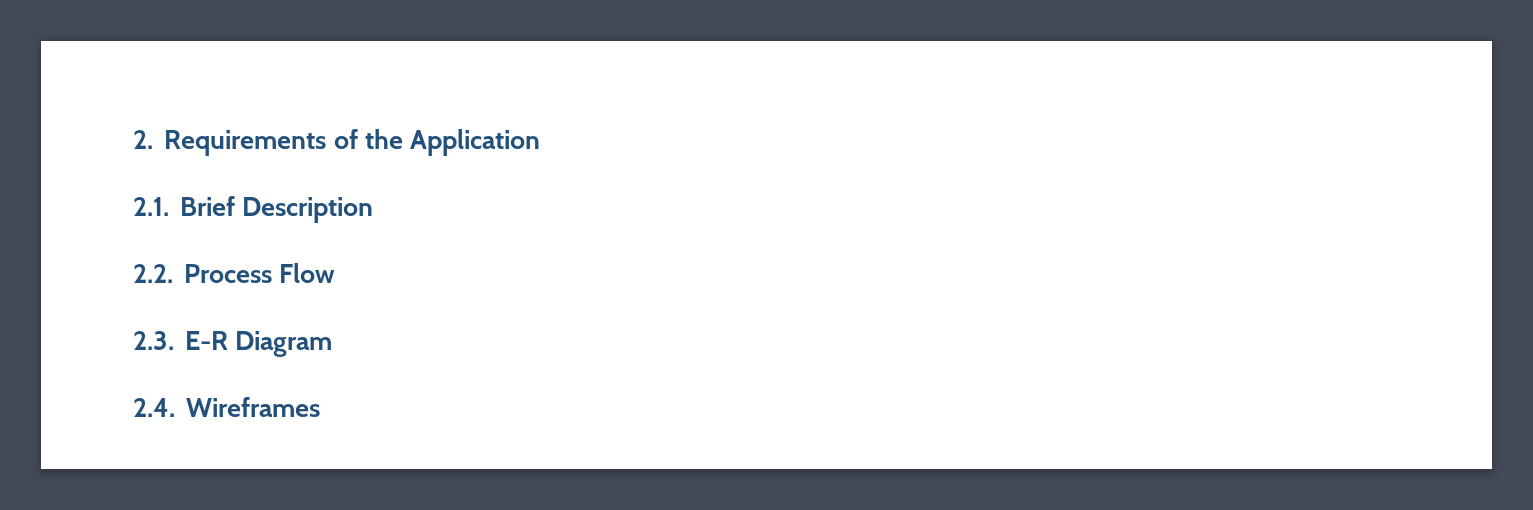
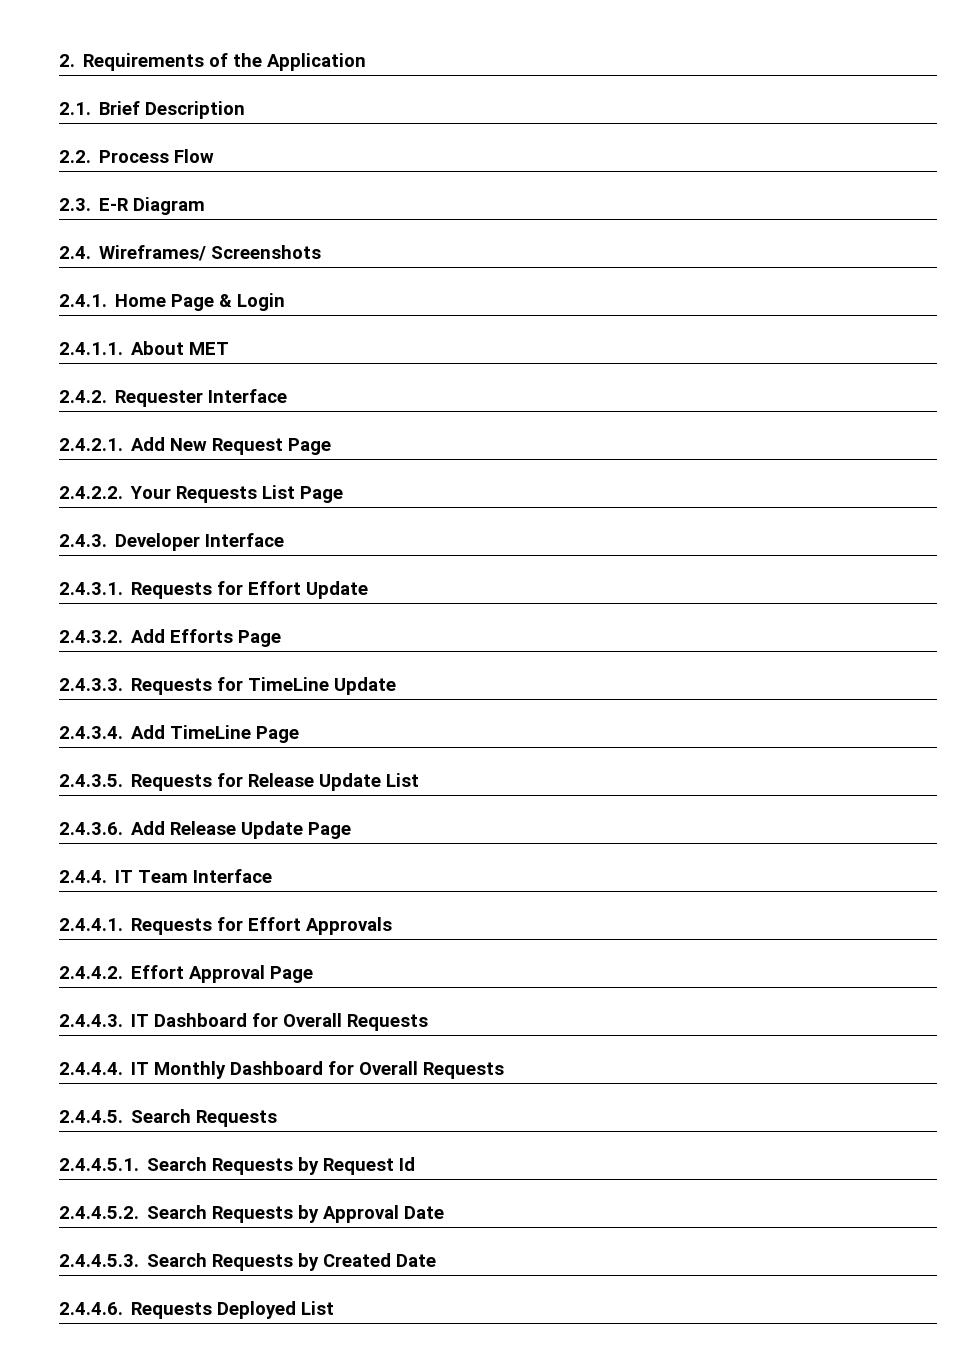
- 2.4. Wireframes
+ 2.4. Wireframes/ Screenshots
+ 2.4.1. Home Page & Login
+ 2.4.1.1. About MET
+ 2.4.2. Requester Interface
+ 2.4.2.1. Add New Request Page
+ 2.4.2.2. Your Requests List Page
+ 2.4.3. Developer Interface
+ 2.4.3.1. Requests for Effort Update
+ 2.4.3.2. Add Efforts Page
+ 2.4.3.3. Requests for TimeLine Update
+ 2.4.3.4. Add TimeLine Page
+ 2.4.3.5. Requests for Release Update List
+ 2.4.3.6. Add Release Update Page
+ 2.4.4. IT Team Interface
+ 2.4.4.1. Requests for Effort Approvals
+ 2.4.4.2. Effort Approval Page
+ 2.4.4.3. IT Dashboard for Overall Requests
+ 2.4.4.4. IT Monthly Dashboard for Overall Requests
+ 2.4.4.5. Search Requests
+ 2.4.4.5.1. Search Requests by Request Id
+ 2.4.4.5.2. Search Requests by Approval Date
+ 2.4.4.5.3. Search Requests by Created Date
+ 2.4.4.6. Requests Deployed List

